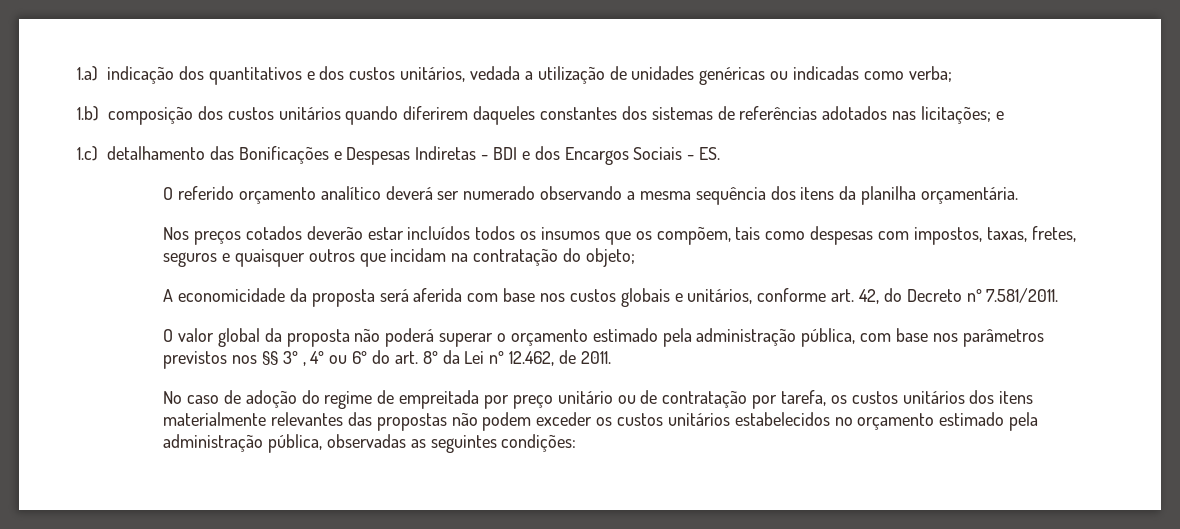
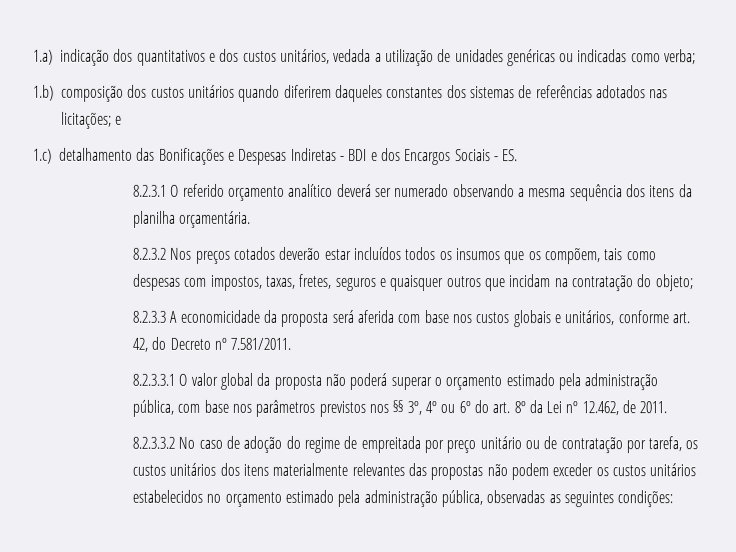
- O referido orçamento analítico deverá ser numerado observando a mesma sequência dos itens da planilha orçamentária.
+ 8.2.3.1 O referido orçamento analítico deverá ser numerado observando a mesma sequência dos itens da planilha orçamentária.
- Nos preços cotados deverão estar incluídos todos os insumos que os compõem, tais como despesas com impostos, taxas, fretes, seguros e quaisquer outros que incidam na contratação do objeto;
+ 8.2.3.2 Nos preços cotados deverão estar incluídos todos os insumos que os compõem, tais como despesas com impostos, taxas, fretes, seguros e quaisquer outros que incidam na contratação do objeto;
- A economicidade da proposta será aferida com base nos custos globais e unitários, conforme art. 42, do Decreto nº 7.581/2011.
+ 8.2.3.3 A economicidade da proposta será aferida com base nos custos globais e unitários, conforme art. 42, do Decreto nº 7.581/2011.
- O valor global da proposta não poderá superar o orçamento estimado pela administração pública, com base nos parâmetros previstos nos §§ 3º , 4º ou 6º do art. 8º da Lei nº 12.462, de 2011.
+ 8.2.3.3.1 O valor global da proposta não poderá superar o orçamento estimado pela administração pública, com base nos parâmetros previstos nos §§ 3º, 4º ou 6º do art. 8º da Lei nº 12.462, de 2011.
- No caso de adoção do regime de empreitada por preço unitário ou de contratação por tarefa, os custos unitários dos itens materialmente relevantes das propostas não podem exceder os custos unitários estabelecidos no orçamento estimado pela administração pública, observadas as seguintes condições:
+ 8.2.3.3.2 No caso de adoção do regime de empreitada por preço unitário ou de contratação por tarefa, os custos unitários dos itens materialmente relevantes das propostas não podem exceder os custos unitários estabelecidos no orçamento estimado pela administração pública, observadas as seguintes condições:

